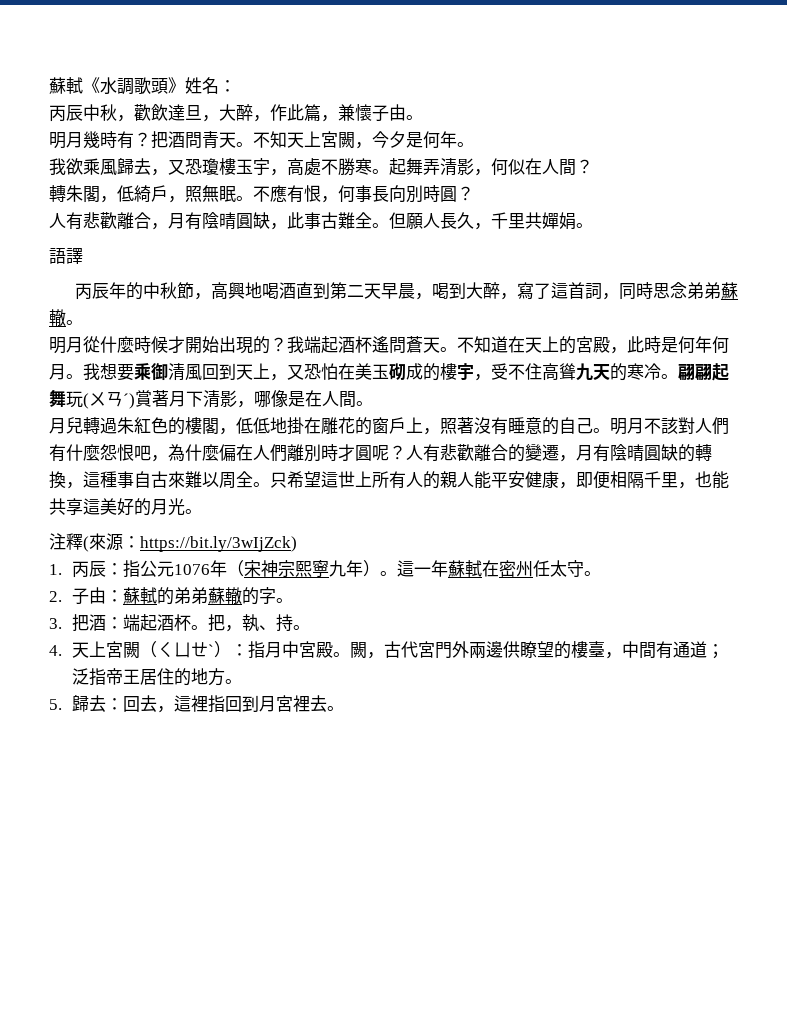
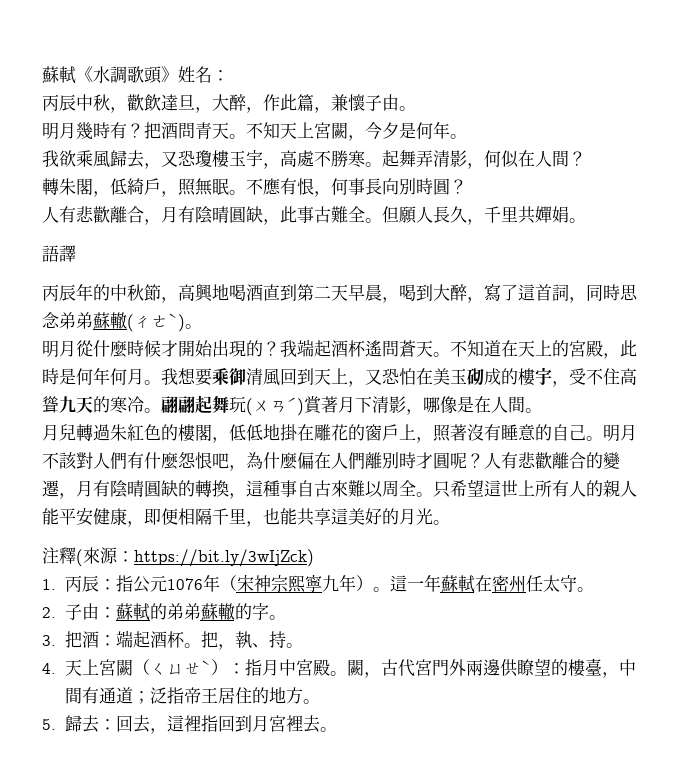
- 丙辰年的中秋節，高興地喝酒直到第二天早晨，喝到大醉，寫了這首詞，同時思念弟弟蘇轍。
+ 丙辰年的中秋節，高興地喝酒直到第二天早晨，喝到大醉，寫了這首詞，同時思念弟弟蘇轍(ㄔㄜˋ)。

